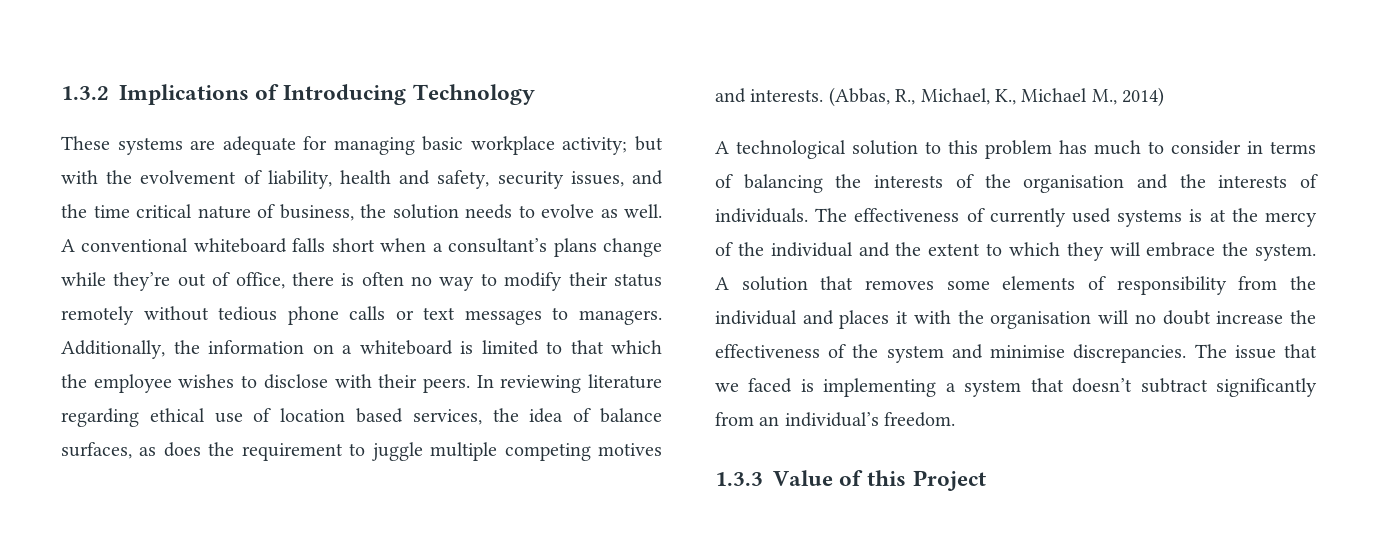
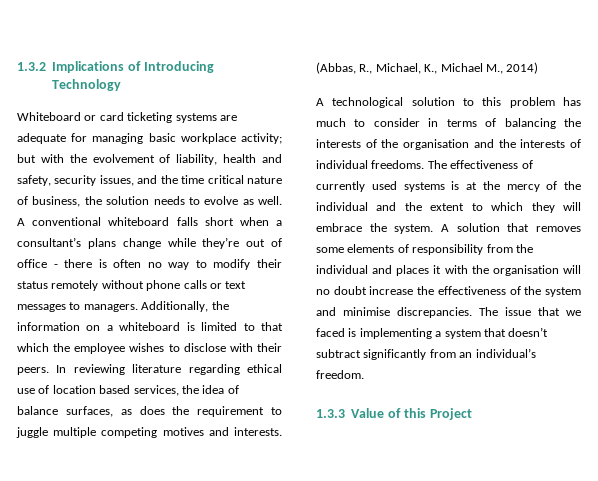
- These systems are adequate for managing basic workplace activity; but with the evolvement of liability, health and safety, security issues, and the time critical nature of business, the solution needs to evolve as well.
+ Whiteboard or card ticketing systems are adequate for managing basic workplace activity; but with the evolvement of liability, health and safety, security issues, and the time critical nature of business, the solution needs to evolve as well.
- A conventional whiteboard falls short when a consultant’s plans change while they’re out of office, there is often no way to modify their status remotely without tedious phone calls or text messages to managers.
+ A conventional whiteboard falls short when a consultant’s plans change while they’re out of office - there is often no way to modify their status remotely without phone calls or text messages to managers.
- A technological solution to this problem has much to consider in terms of balancing the interests of the organisation and the interests of individuals.
+ A technological solution to this problem has much to consider in terms of balancing the interests of the organisation and the interests of individual freedoms.

